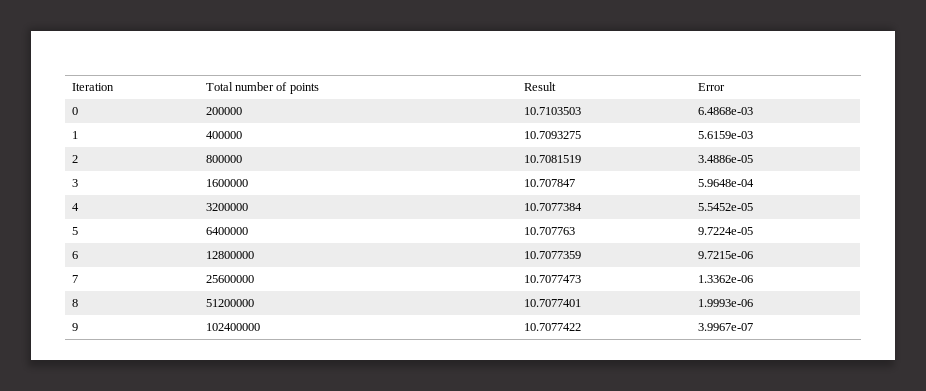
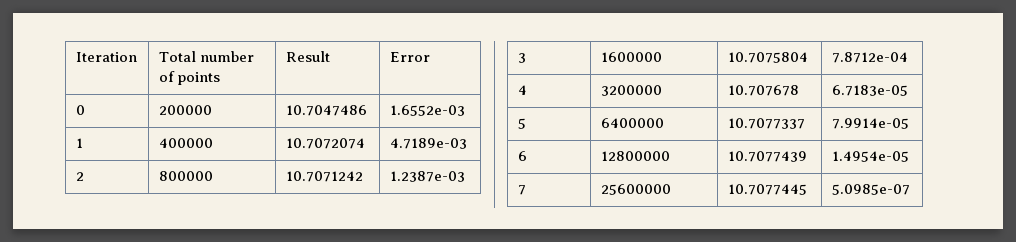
- 0 | 200000 | 10.7103503 | 6.4868e-03
+ 0 | 200000 | 10.7047486 | 1.6552e-03
- 1 | 400000 | 10.7093275 | 5.6159e-03
+ 1 | 400000 | 10.7072074 | 4.7189e-03
- 2 | 800000 | 10.7081519 | 3.4886e-05
+ 2 | 800000 | 10.7071242 | 1.2387e-03
- 3 | 1600000 | 10.707847 | 5.9648e-04
+ 3 | 1600000 | 10.7075804 | 7.8712e-04
- 4 | 3200000 | 10.7077384 | 5.5452e-05
+ 4 | 3200000 | 10.707678 | 6.7183e-05
- 5 | 6400000 | 10.707763 | 9.7224e-05
+ 5 | 6400000 | 10.7077337 | 7.9914e-05
- 6 | 12800000 | 10.7077359 | 9.7215e-06
+ 6 | 12800000 | 10.7077439 | 1.4954e-05
- 7 | 25600000 | 10.7077473 | 1.3362e-06
- 8 | 51200000 | 10.7077401 | 1.9993e-06
- 9 | 102400000 | 10.7077422 | 3.9967e-07
+ 7 | 25600000 | 10.7077445 | 5.0985e-07

